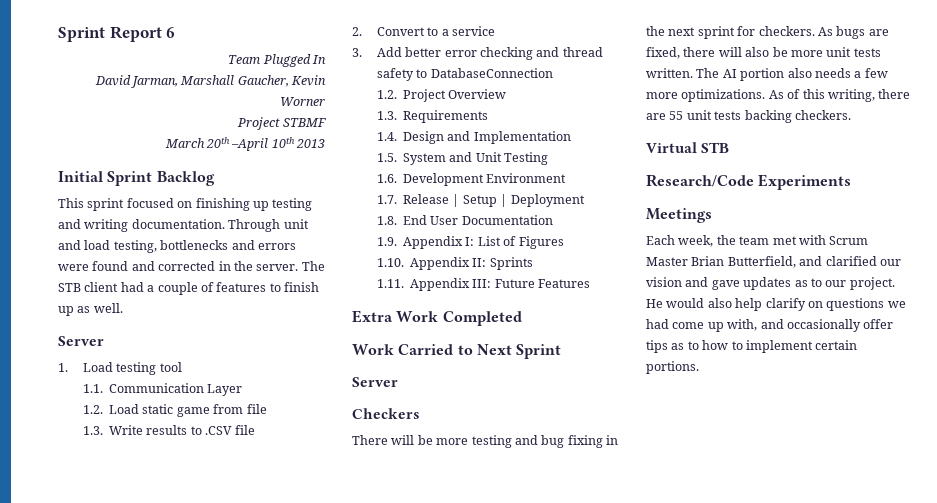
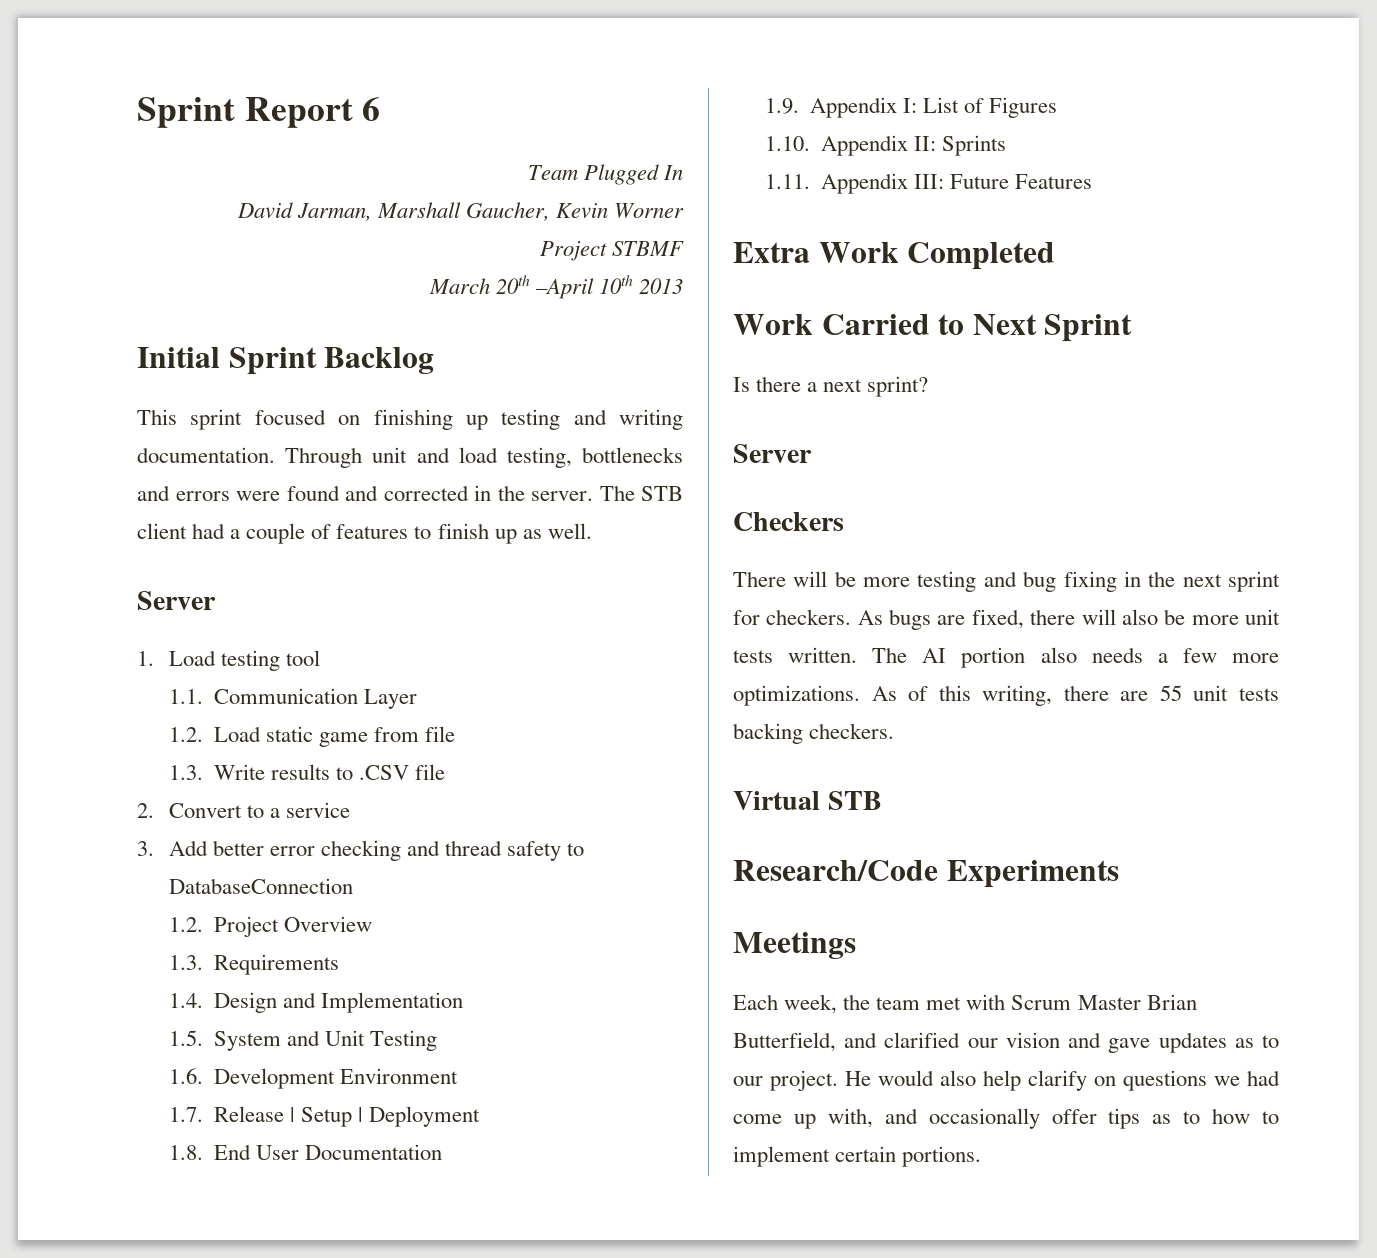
+ Is there a next sprint?

